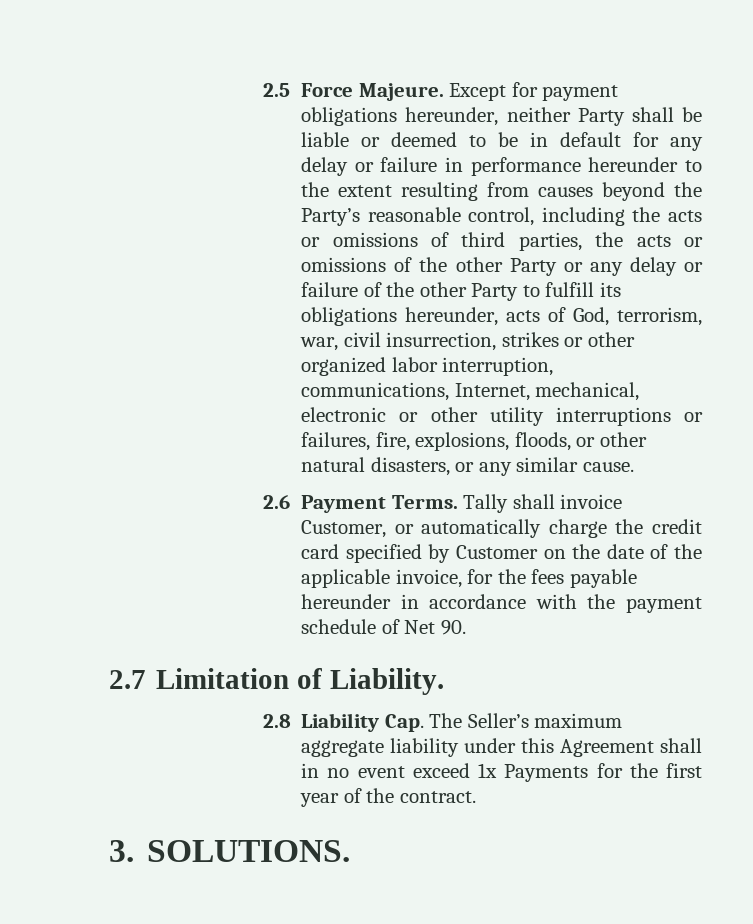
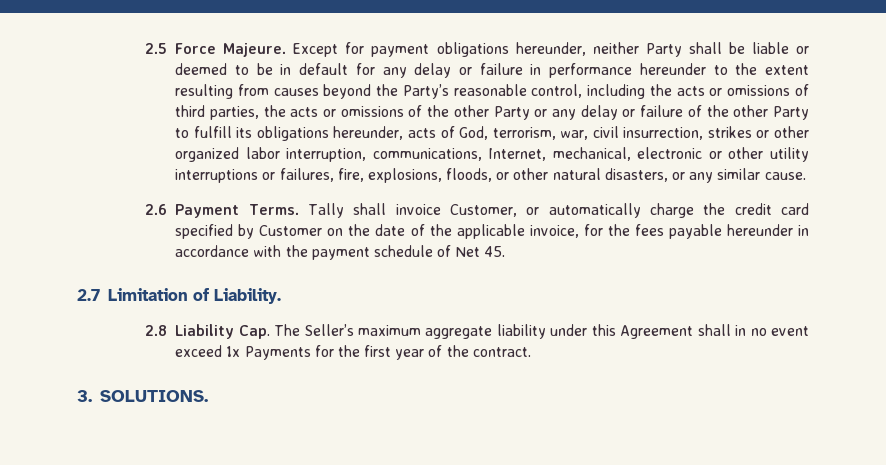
- Tally shall invoice Customer, or automatically charge the credit card specified by Customer on the date of the applicable invoice, for the fees payable hereunder in accordance with the payment schedule of Net 90.
+ Tally shall invoice Customer, or automatically charge the credit card specified by Customer on the date of the applicable invoice, for the fees payable hereunder in accordance with the payment schedule of Net 45.

